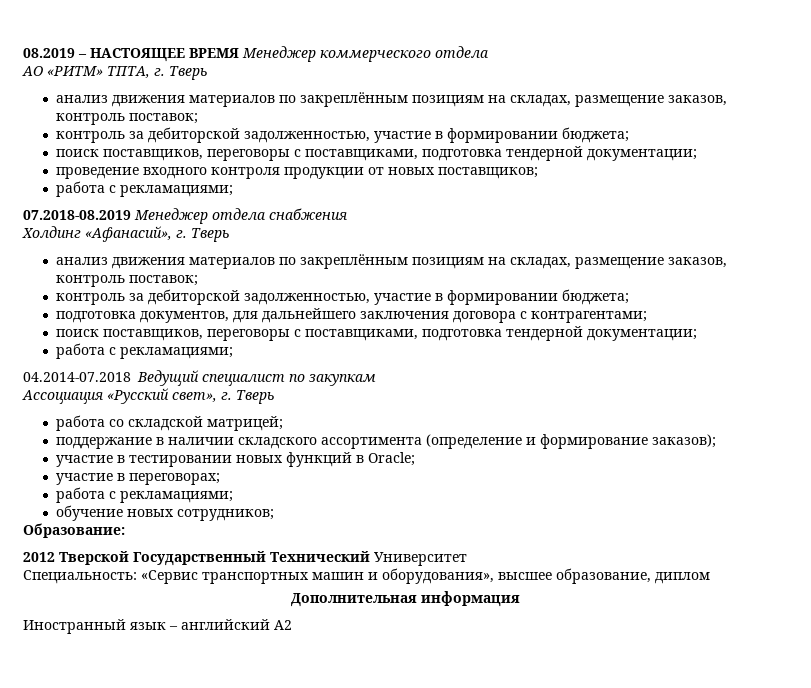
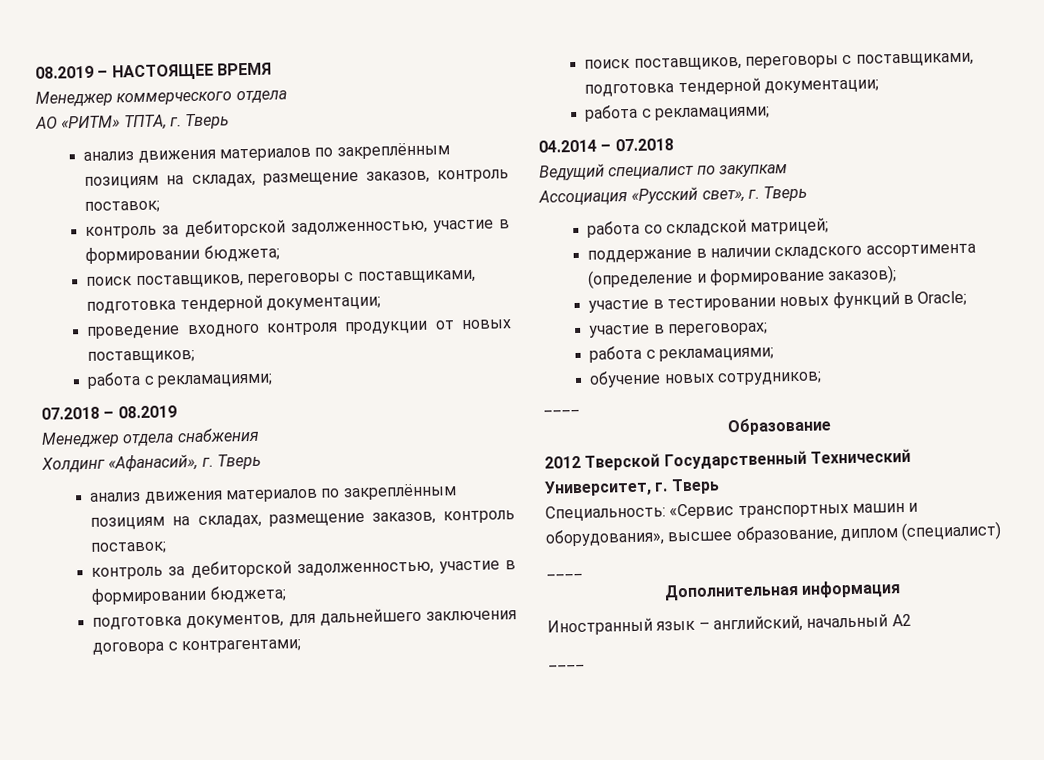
- 08.2019 – НАСТОЯЩЕЕ ВРЕМЯ Менеджер коммерческого отдела
+ 08.2019 – НАСТОЯЩЕЕ ВРЕМЯ
+ Менеджер коммерческого отдела
- 07.2018-08.2019 Менеджер отдела снабжения
+ 07.2018 – 08.2019
+ Менеджер отдела снабжения
- 04.2014-07.2018 Ведущий специалист по закупкам
+ 04.2014 – 07.2018
+ Ведущий специалист по закупкам
  обучение новых сотрудников;
- Образование:
+ ____
+ Образование
- 2012 Тверской Государственный Технический Университет
+ 2012 Тверской Государственный Технический Университет, г. Тверь
- Специальность: «Сервис транспортных машин и оборудования», высшее образование, диплом
+ Специальность: «Сервис транспортных машин и оборудования», высшее образование, диплом (специалист)
+ ____
- Иностранный язык – английский А2
+ Иностранный язык – английский, начальный А2
+ ____

